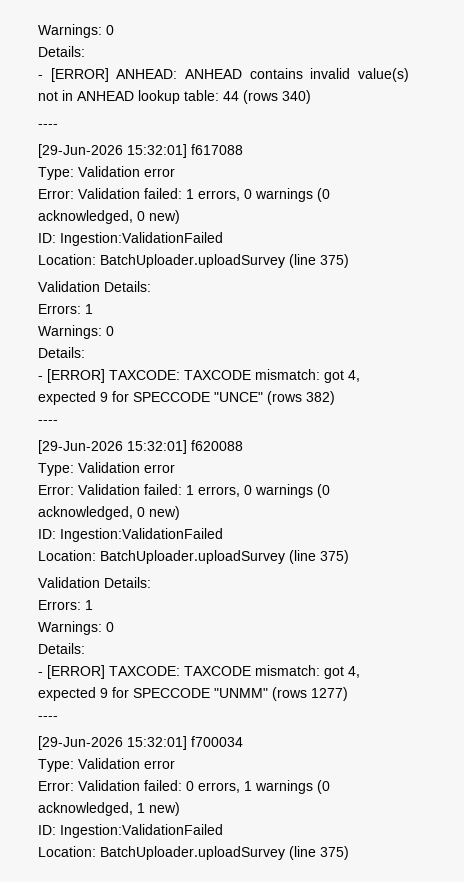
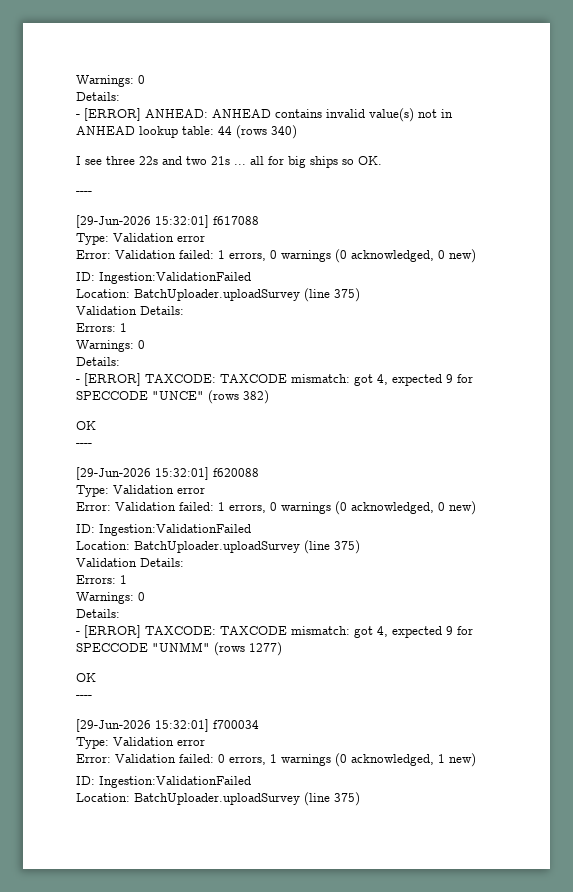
+ I see three 22s and two 21s ... all for big ships so OK.
  - [ERROR] TAXCODE: TAXCODE mismatch: got 4, expected 9 for SPECCODE "UNCE" (rows 382)
+ OK
  - [ERROR] TAXCODE: TAXCODE mismatch: got 4, expected 9 for SPECCODE "UNMM" (rows 1277)
+ OK

